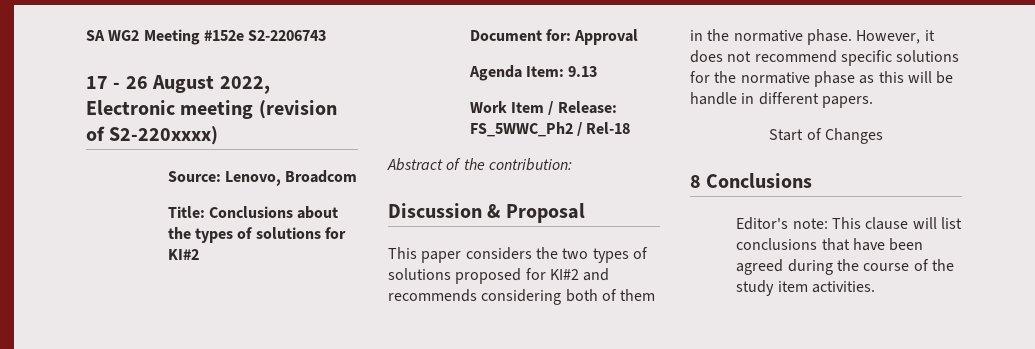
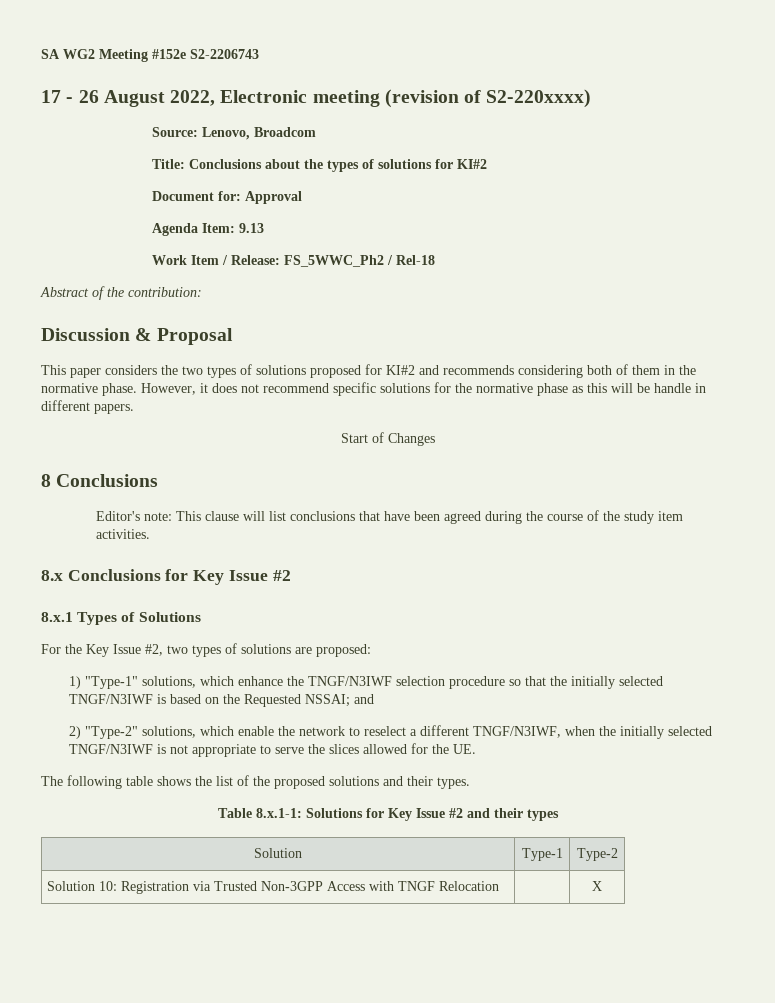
+ 8.x Conclusions for Key Issue #2
+ 8.x.1 Types of Solutions
+ For the Key Issue #2, two types of solutions are proposed:
+ 1) "Type-1" solutions, which enhance the TNGF/N3IWF selection procedure so that the initially selected TNGF/N3IWF is based on the Requested NSSAI; and
+ 2) "Type-2" solutions, which enable the network to reselect a different TNGF/N3IWF, when the initially selected TNGF/N3IWF is not appropriate to serve the slices allowed for the UE.
+ The following table shows the list of the proposed solutions and their types.
+ Table 8.x.1-1: Solutions for Key Issue #2 and their types
+ Solution | Type-1 | Type-2
+ Solution 10: Registration via Trusted Non-3GPP Access with TNGF Relocation | | X

